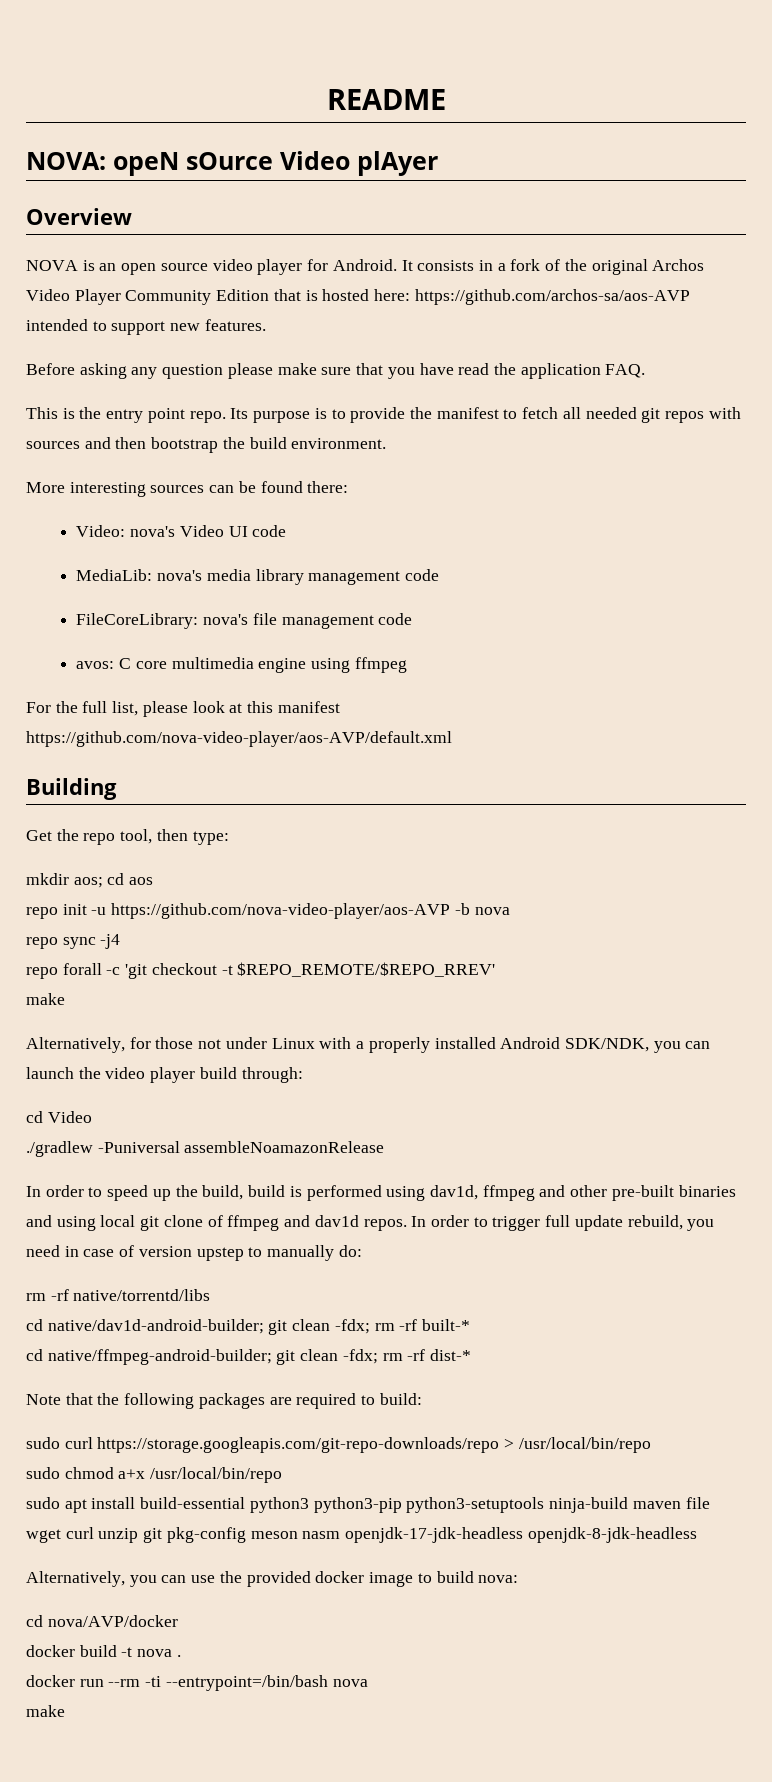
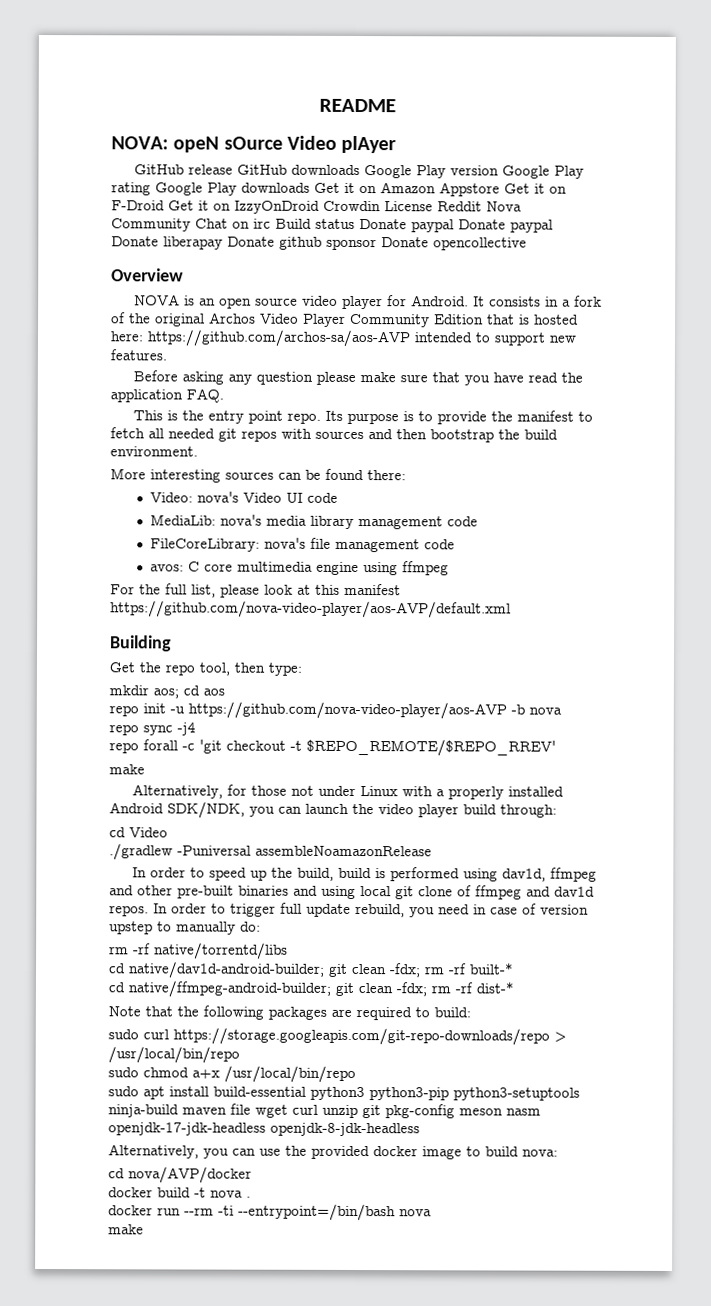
+ GitHub release GitHub downloads Google Play version Google Play rating Google Play downloads Get it on Amazon Appstore Get it on F-Droid Get it on IzzyOnDroid Crowdin License Reddit Nova Community Chat on irc Build status Donate paypal Donate paypal Donate liberapay Donate github sponsor Donate opencollective

